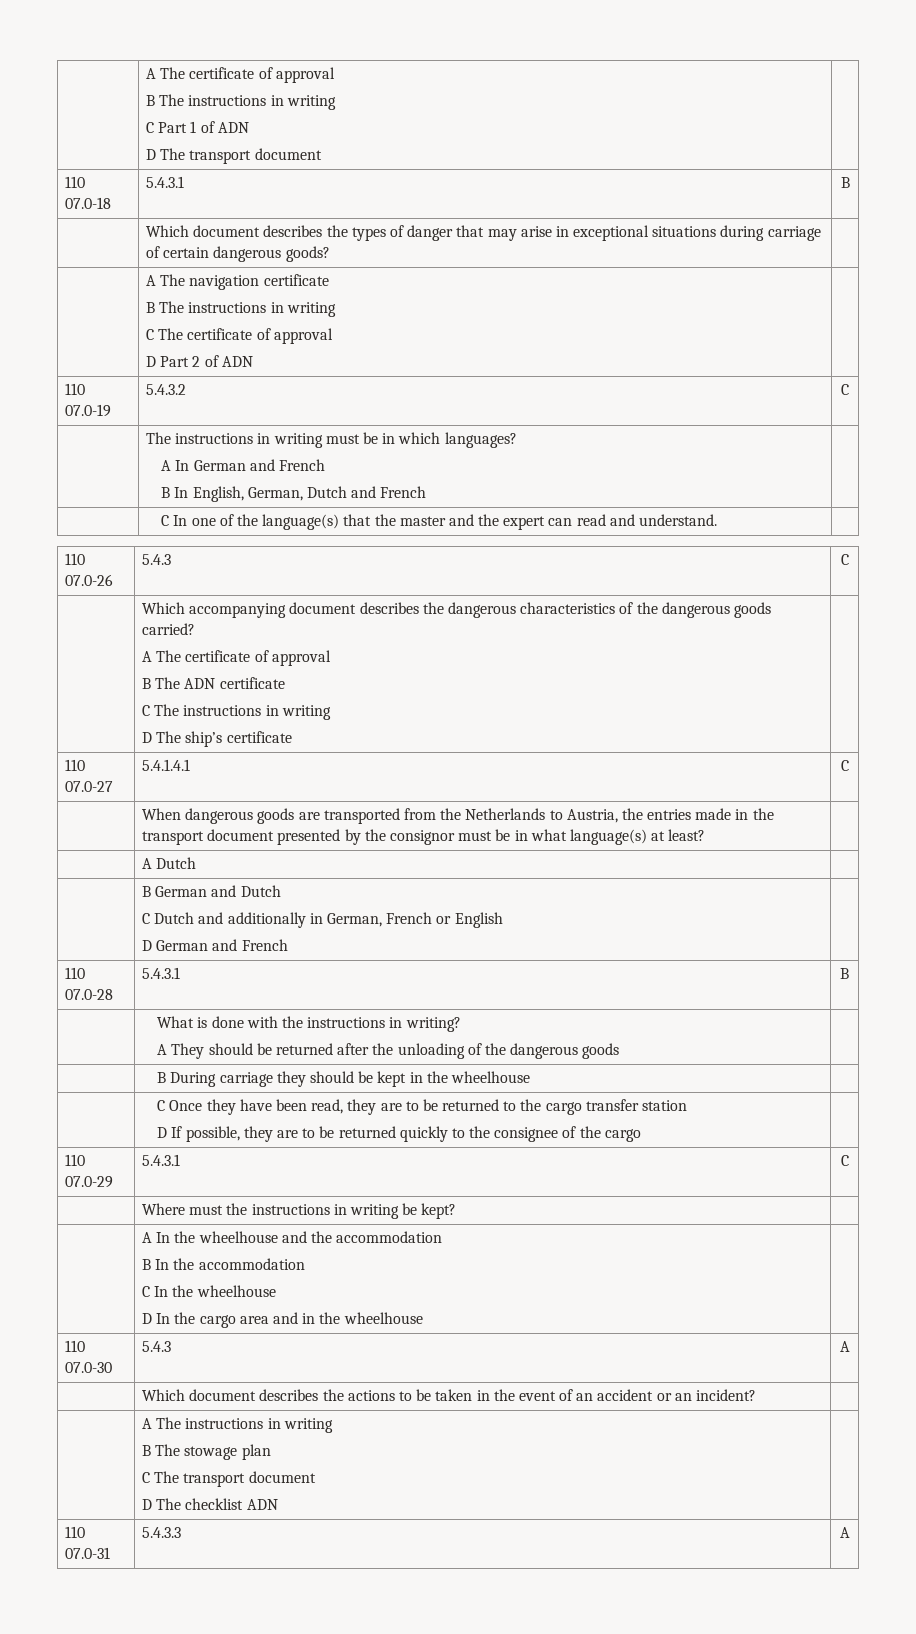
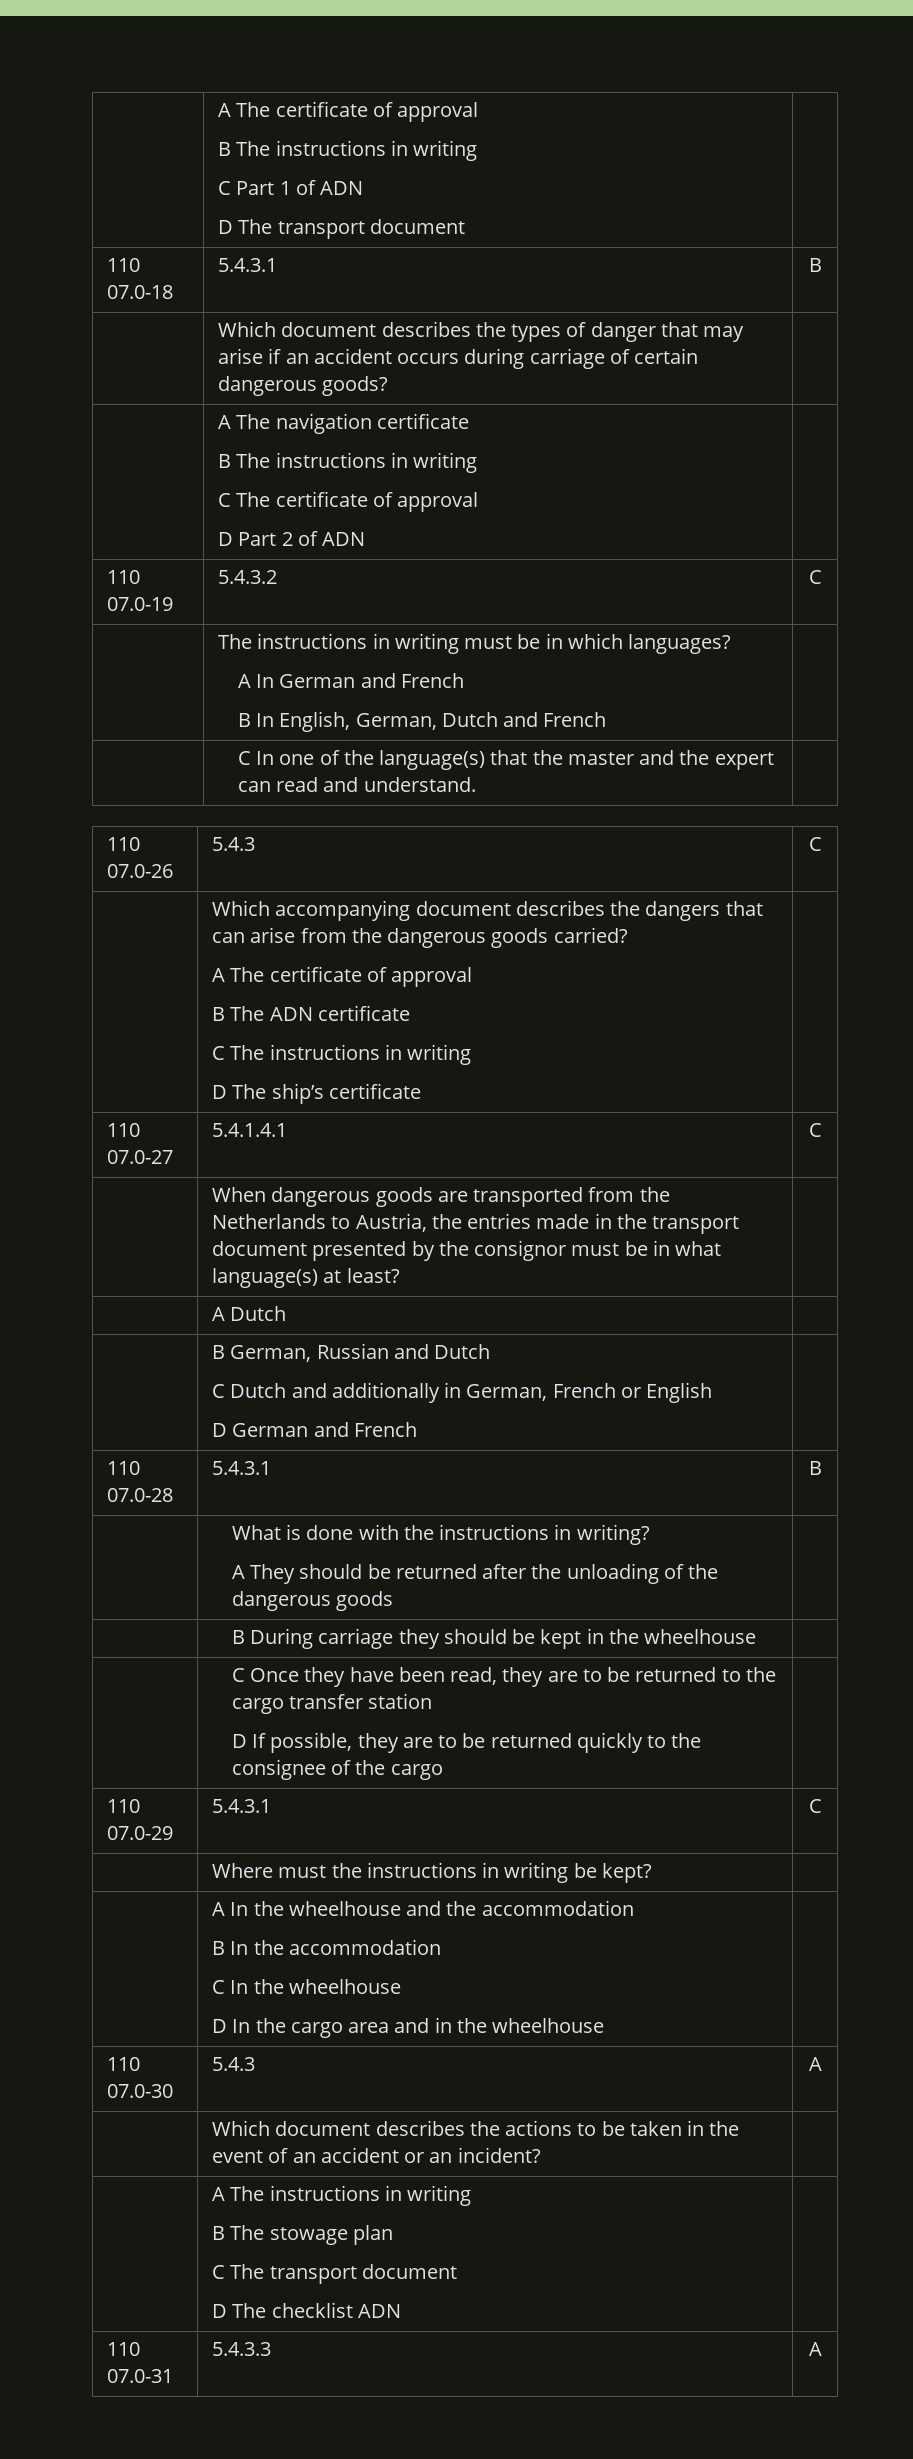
- | Which document describes the types of danger that may arise in exceptional situations during carriage of certain dangerous goods? |
+ | Which document describes the types of danger that may arise if an accident occurs during carriage of certain dangerous goods? |
- | Which accompanying document describes the dangerous characteristics of the dangerous goods carried?
+ | Which accompanying document describes the dangers that can arise from the dangerous goods carried?
- | B German and Dutch
+ | B German, Russian and Dutch

